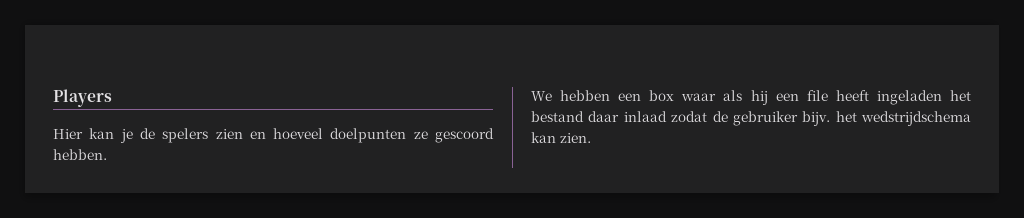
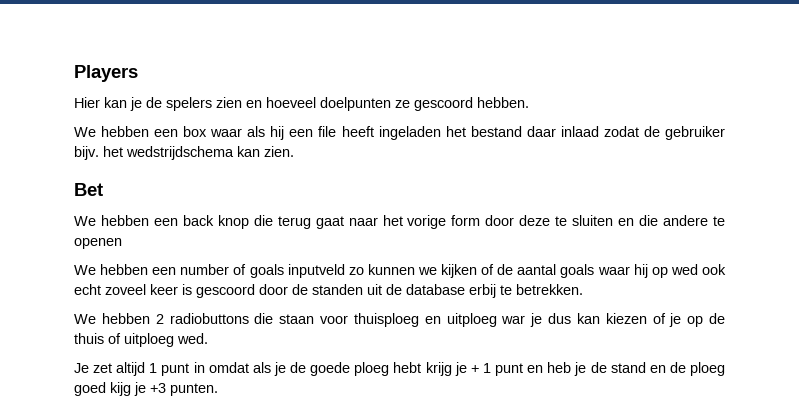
+ Bet
+ We hebben een back knop die terug gaat naar het vorige form door deze te sluiten en die andere te openen
+ We hebben een number of goals inputveld zo kunnen we kijken of de aantal goals waar hij op wed ook echt zoveel keer is gescoord door de standen uit de database erbij te betrekken.
+ We hebben 2 radiobuttons die staan voor thuisploeg en uitploeg war je dus kan kiezen of je op de thuis of uitploeg wed.
+ Je zet altijd 1 punt in omdat als je de goede ploeg hebt krijg je + 1 punt en heb je de stand en de ploeg goed kijg je +3 punten.

